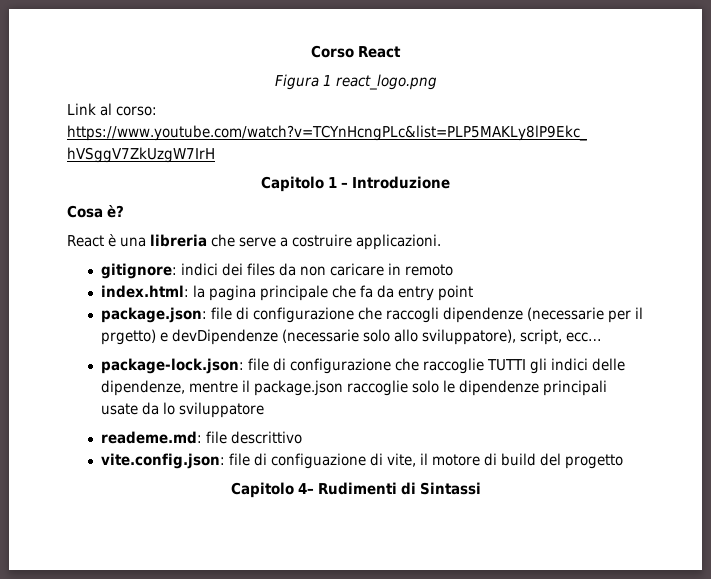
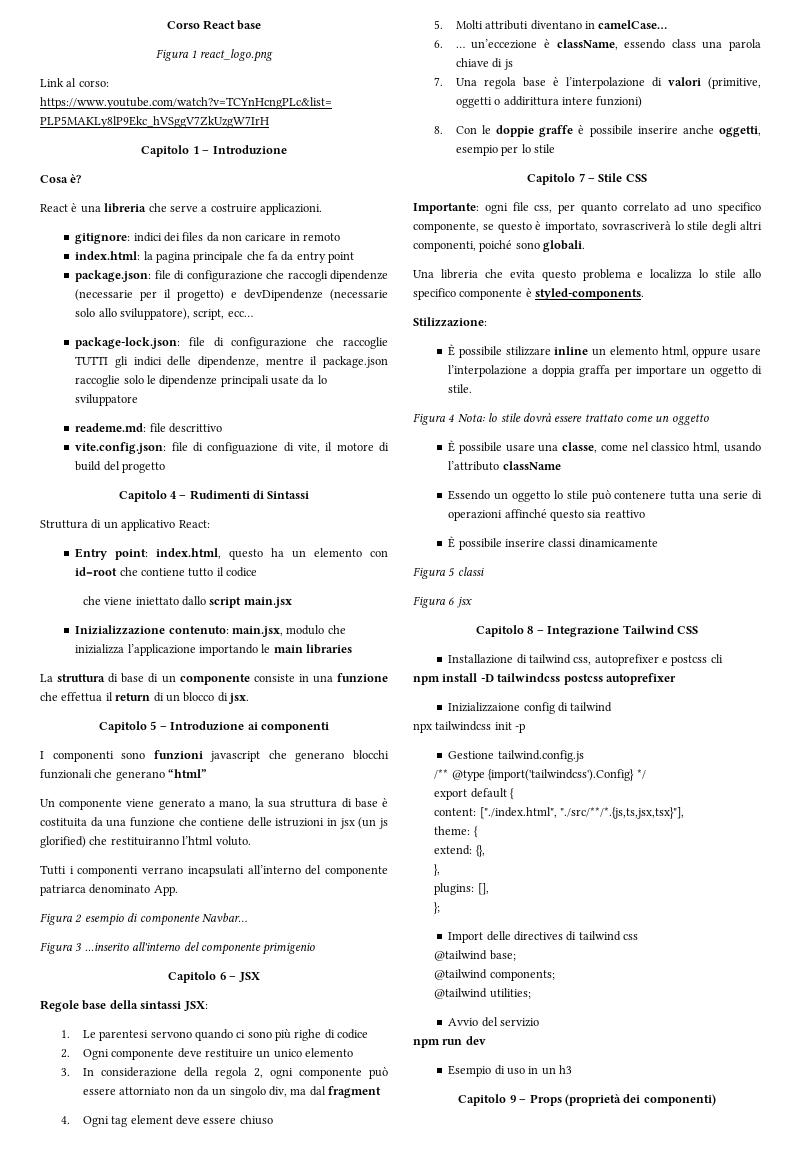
- Corso React
+ Corso React base
- package.json: file di configurazione che raccogli dipendenze (necessarie per il prgetto) e devDipendenze (necessarie solo allo sviluppatore), script, ecc…
+ package.json: file di configurazione che raccogli dipendenze (necessarie per il progetto) e devDipendenze (necessarie solo allo sviluppatore), script, ecc…
- Capitolo 4– Rudimenti di Sintassi
+ Capitolo 4 – Rudimenti di Sintassi
+ Struttura di un applicativo React:
+ Entry point: index.html, questo ha un elemento con id=root che contiene tutto il codice
+ che viene iniettato dallo script main.jsx
+ Inizializzazione contenuto: main.jsx, modulo che inizializza l’applicazione importando le main libraries
+ La struttura di base di un componente consiste in una funzione che effettua il return di un blocco di jsx.
+ Capitolo 5 – Introduzione ai componenti
+ I componenti sono funzioni javascript che generano blocchi funzionali che generano “html”
+ Un componente viene generato a mano, la sua struttura di base è costituita da una funzione che contiene delle istruzioni in jsx (un js glorified) che restituiranno l’html voluto.
+ Tutti i componenti verrano incapsulati all’interno del componente patriarca denominato App.
+ Figura 2 esempio di componente Navbar…
+ Figura 3 ...inserito all'interno del componente primigenio
+ Capitolo 6 – JSX
+ Regole base della sintassi JSX:
+ 1. Le parentesi servono quando ci sono più righe di codice
+ 2. Ogni componente deve restituire un unico elemento
+ 3. In considerazione della regola 2, ogni componente può essere attorniato non da un singolo div, ma dal fragment
+ 4. Ogni tag element deve essere chiuso
+ 5. Molti attributi diventano in camelCase…
+ 6. … un’eccezione è className, essendo class una parola chiave di js
+ 7. Una regola base è l’interpolazione di valori (primitive, oggetti o addirittura intere funzioni)
+ 8. Con le doppie graffe è possibile inserire anche oggetti, esempio per lo stile
+ Capitolo 7 – Stile CSS
+ Importante: ogni file css, per quanto correlato ad uno specifico componente, se questo è importato, sovrascriverà lo stile degli altri componenti, poiché sono globali.
+ Una libreria che evita questo problema e localizza lo stile allo specifico componente è styled-components.
+ Stilizzazione:
+ È possibile stilizzare inline un elemento html, oppure usare l’interpolazione a doppia graffa per importare un oggetto di stile.
+ Figura 4 Nota: lo stile dovrà essere trattato come un oggetto
+ È possibile usare una classe, come nel classico html, usando l’attributo className
+ Essendo un oggetto lo stile può contenere tutta una serie di operazioni affinché questo sia reattivo
+ È possibile inserire classi dinamicamente
+ Figura 5 classi
+ Figura 6 jsx
+ Capitolo 8 – Integrazione Tailwind CSS
+ Installazione di tailwind css, autoprefixer e postcss cli
+ npm install -D tailwindcss postcss autoprefixer
+ Inizializzaione config di tailwind
+ npx tailwindcss init -p
+ Gestione tailwind.config.js
+ /** @type {import('tailwindcss').Config} */
+ export default {
+ content: ["./index.html", "./src/**/*.{js,ts,jsx,tsx}"],
+ theme: {
+ extend: {},
+ },
+ plugins: [],
+ };
+ Import delle directives di tailwind css
+ @tailwind base;
+ @tailwind components;
+ @tailwind utilities;
+ Avvio del servizio
+ npm run dev
+ Esempio di uso in un h3
+ Capitolo 9 – Props (proprietà dei componenti)

